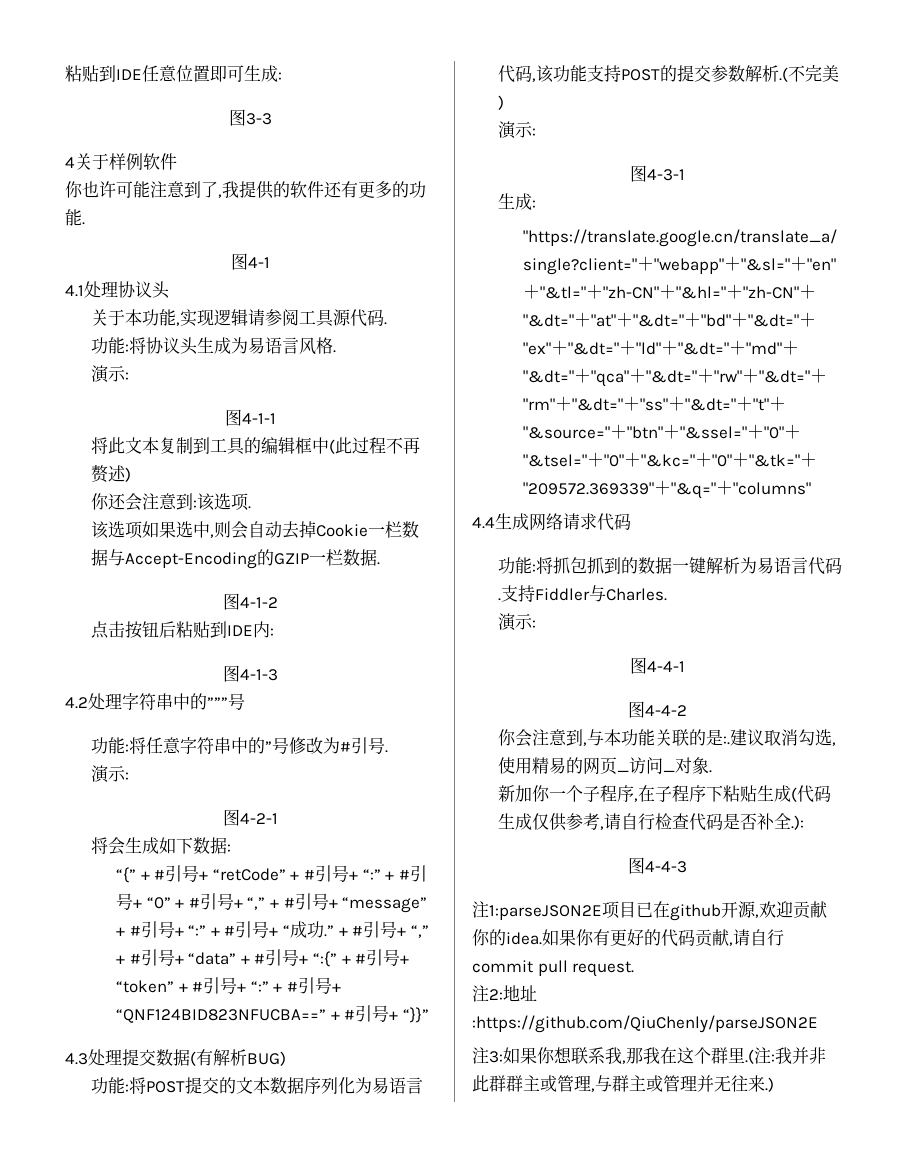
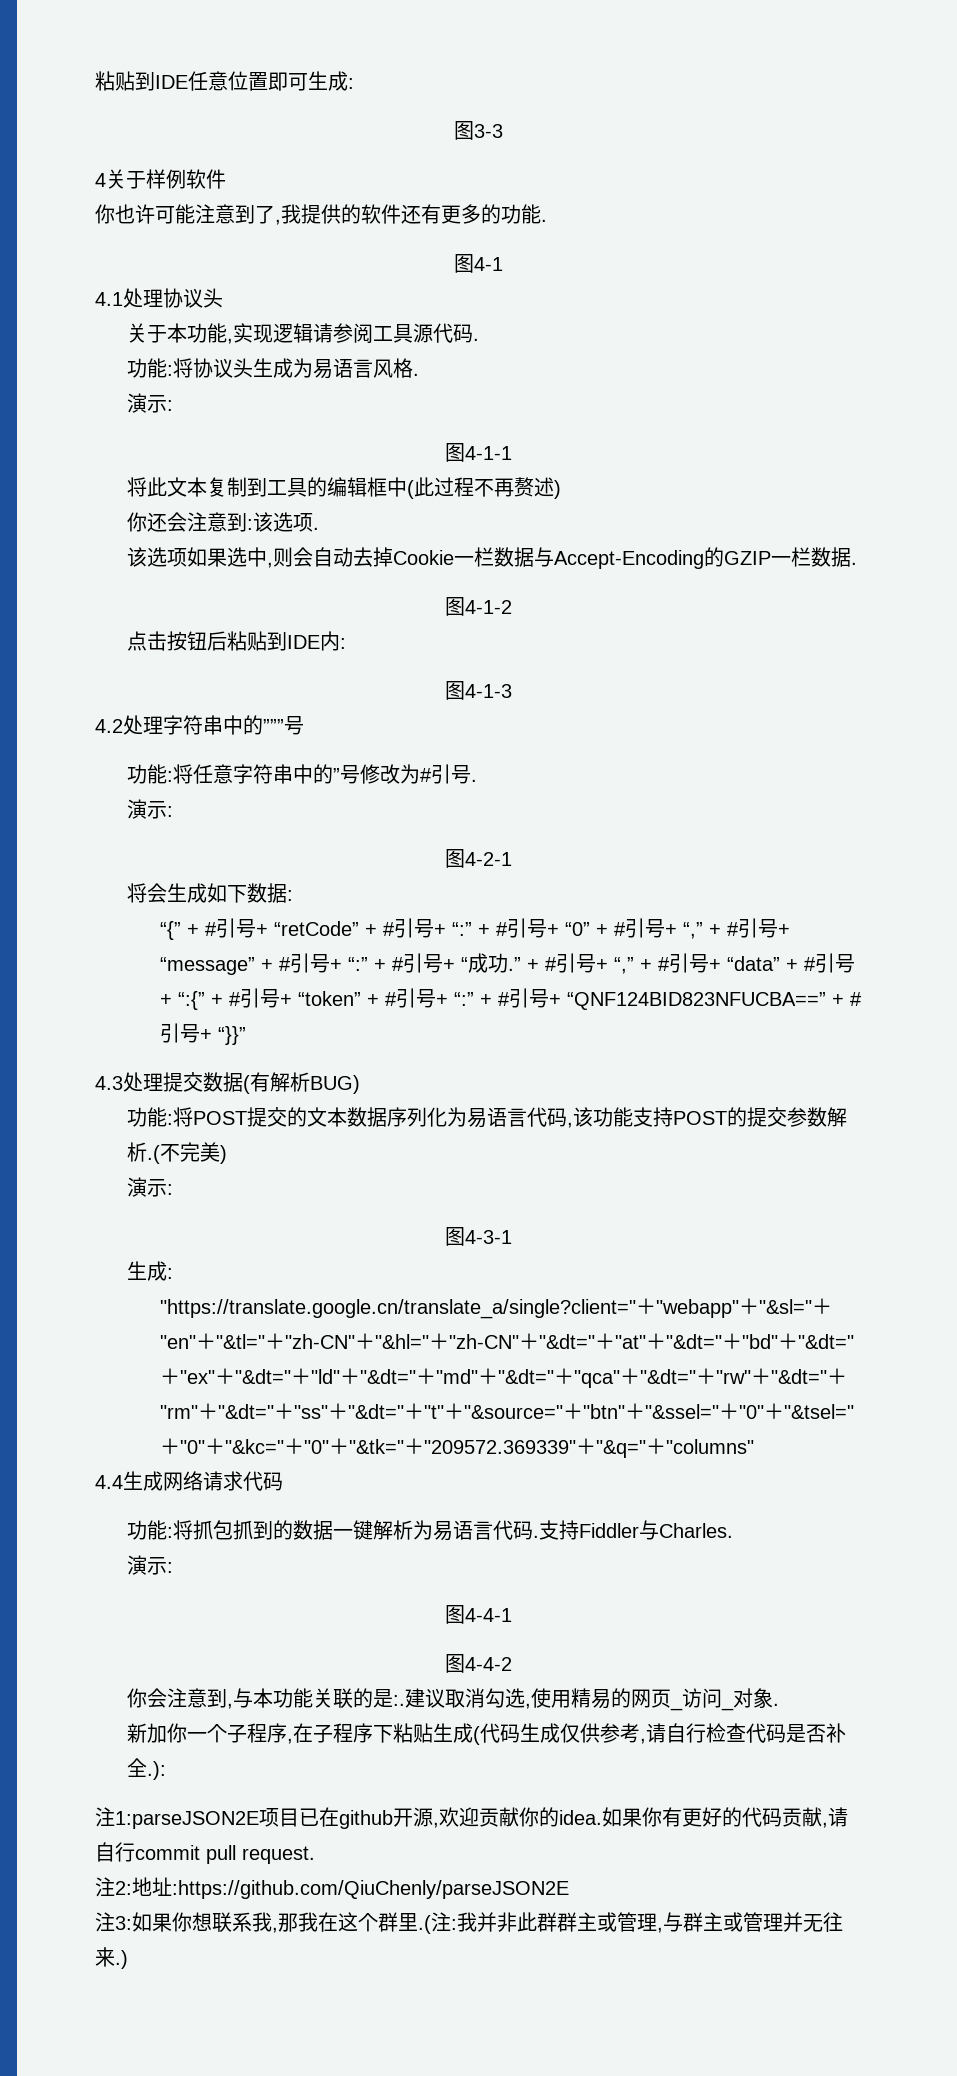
- 图4-4-3

